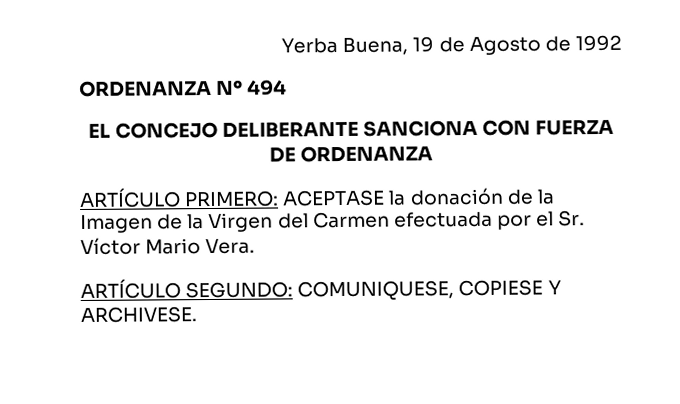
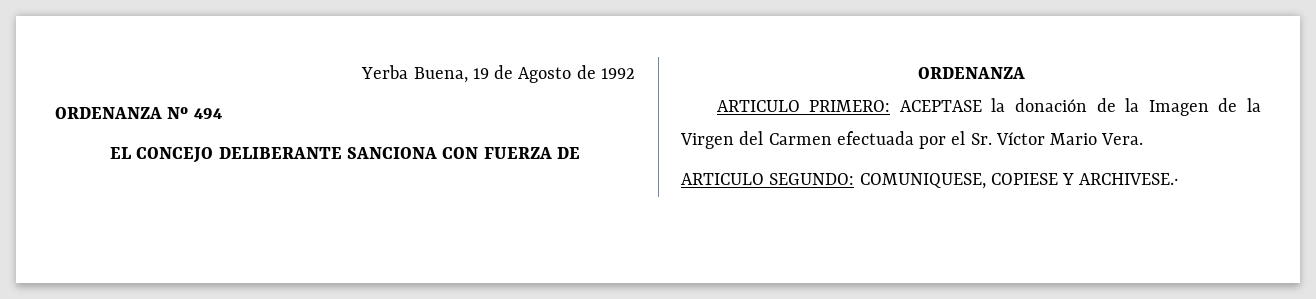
- ARTÍCULO PRIMERO: ACEPTASE la donación de la Imagen de la Virgen del Carmen efectuada por el Sr. Víctor Mario Vera.
+ ARTICULO PRIMERO: ACEPTASE la donación de la Imagen de la Virgen del Carmen efectuada por el Sr. Víctor Mario Vera.
- ARTÍCULO SEGUNDO: COMUNIQUESE, COPIESE Y ARCHIVESE.
+ ARTICULO SEGUNDO: COMUNIQUESE, COPIESE Y ARCHIVESE.·

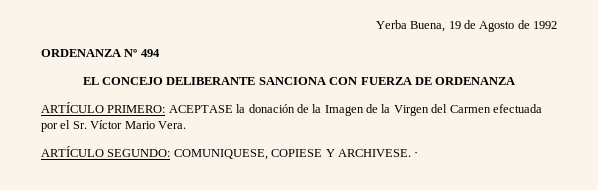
- ARTICULO PRIMERO: ACEPTASE la donación de la Imagen de la Virgen del Carmen efectuada por el Sr. Víctor Mario Vera.
+ ARTÍCULO PRIMERO: ACEPTASE la donación de la Imagen de la Virgen del Carmen efectuada por el Sr. Víctor Mario Vera.
- ARTICULO SEGUNDO: COMUNIQUESE, COPIESE Y ARCHIVESE.·
+ ARTÍCULO SEGUNDO: COMUNIQUESE, COPIESE Y ARCHIVESE. ·

